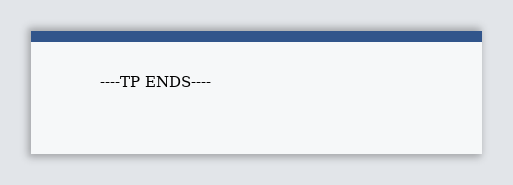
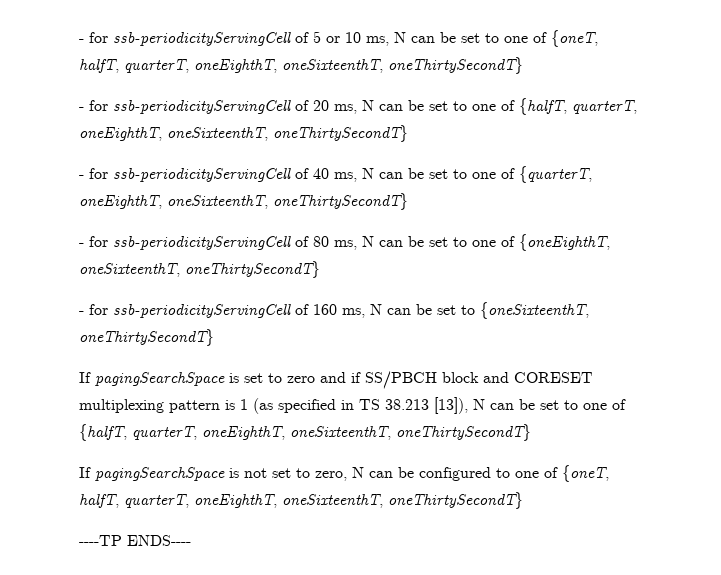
+ - for ssb-periodicityServingCell of 5 or 10 ms, N can be set to one of {oneT, halfT, quarterT, oneEighthT, oneSixteenthT, oneThirtySecondT}
+ - for ssb-periodicityServingCell of 20 ms, N can be set to one of {halfT, quarterT, oneEighthT, oneSixteenthT, oneThirtySecondT}
+ - for ssb-periodicityServingCell of 40 ms, N can be set to one of {quarterT, oneEighthT, oneSixteenthT, oneThirtySecondT}
+ - for ssb-periodicityServingCell of 80 ms, N can be set to one of {oneEighthT, oneSixteenthT, oneThirtySecondT}
+ - for ssb-periodicityServingCell of 160 ms, N can be set to {oneSixteenthT, oneThirtySecondT}
+ If pagingSearchSpace is set to zero and if SS/PBCH block and CORESET multiplexing pattern is 1 (as specified in TS 38.213 [13]), N can be set to one of {halfT, quarterT, oneEighthT, oneSixteenthT, oneThirtySecondT}
+ If pagingSearchSpace is not set to zero, N can be configured to one of {oneT, halfT, quarterT, oneEighthT, oneSixteenthT, oneThirtySecondT}

